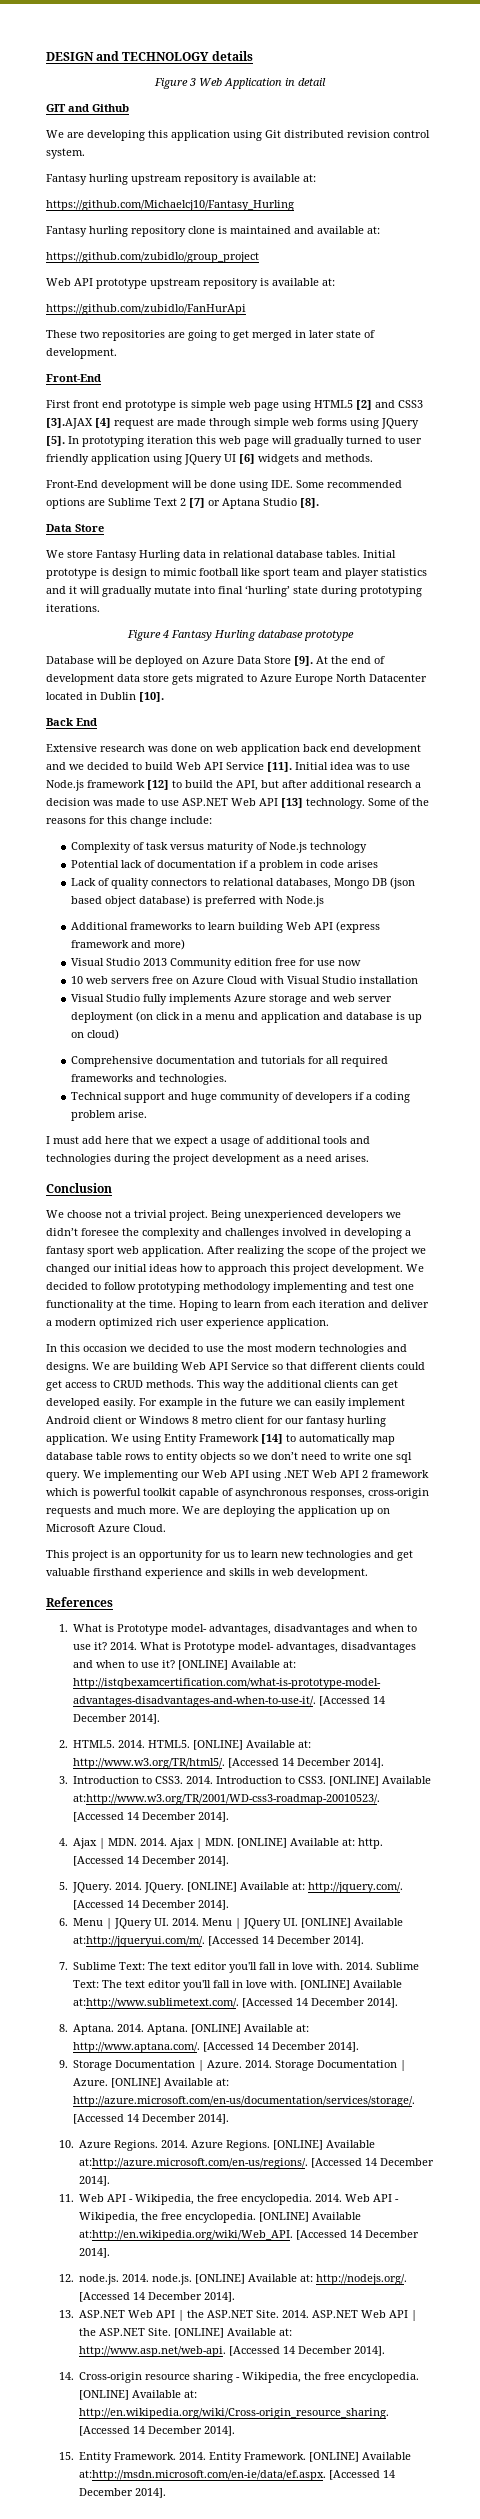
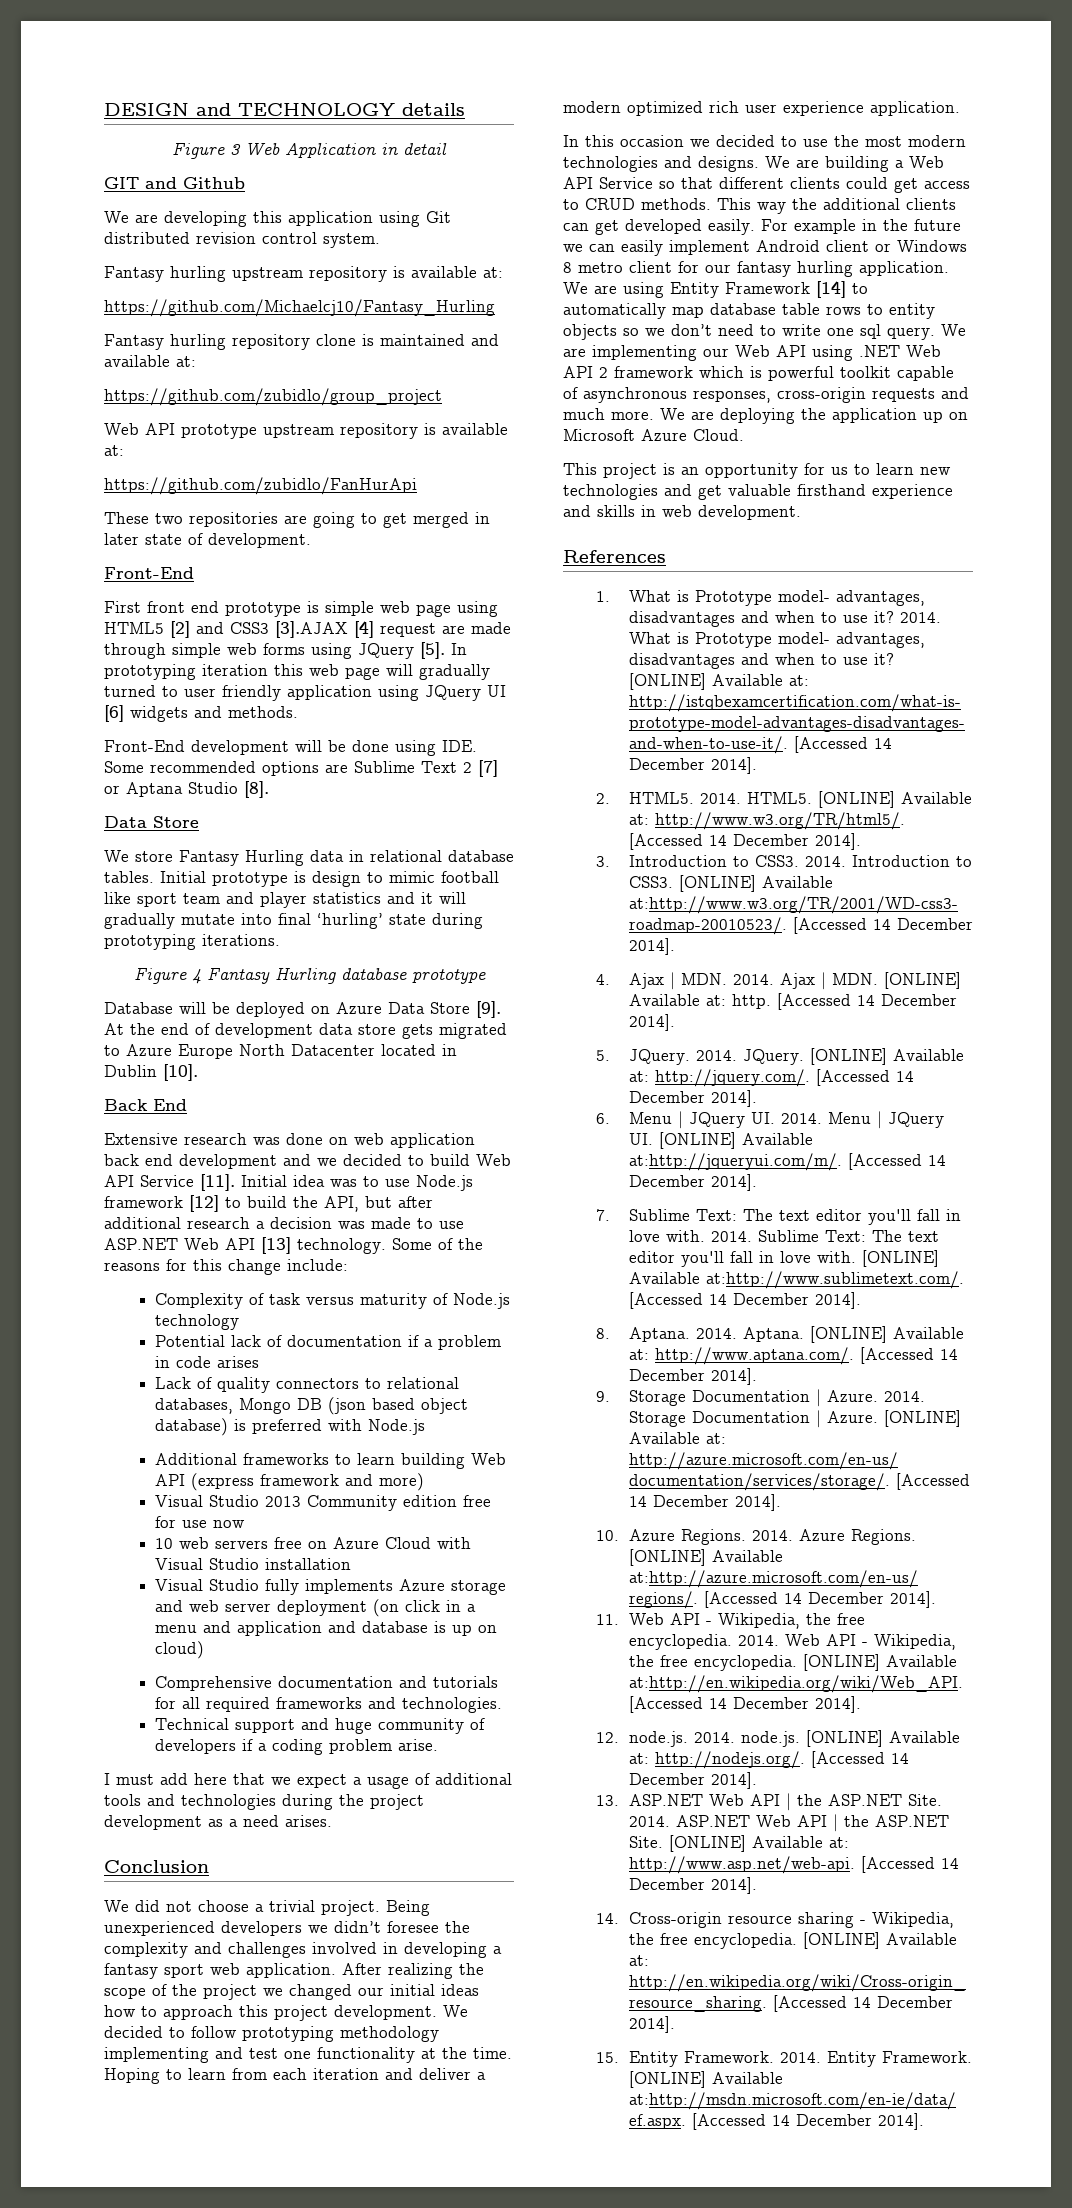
- We choose not a trivial project.
+ We did not choose a trivial project.
- We are building Web API Service so that different clients could get access to CRUD methods.
+ We are building a Web API Service so that different clients could get access to CRUD methods.
- We using Entity Framework [14] to automatically map database table rows to entity objects so we don’t need to write one sql query.
+ We are using Entity Framework [14] to automatically map database table rows to entity objects so we don’t need to write one sql query.
- We implementing our Web API using .NET Web API 2 framework which is powerful toolkit capable of asynchronous responses, cross-origin requests and much more.
+ We are implementing our Web API using .NET Web API 2 framework which is powerful toolkit capable of asynchronous responses, cross-origin requests and much more.

